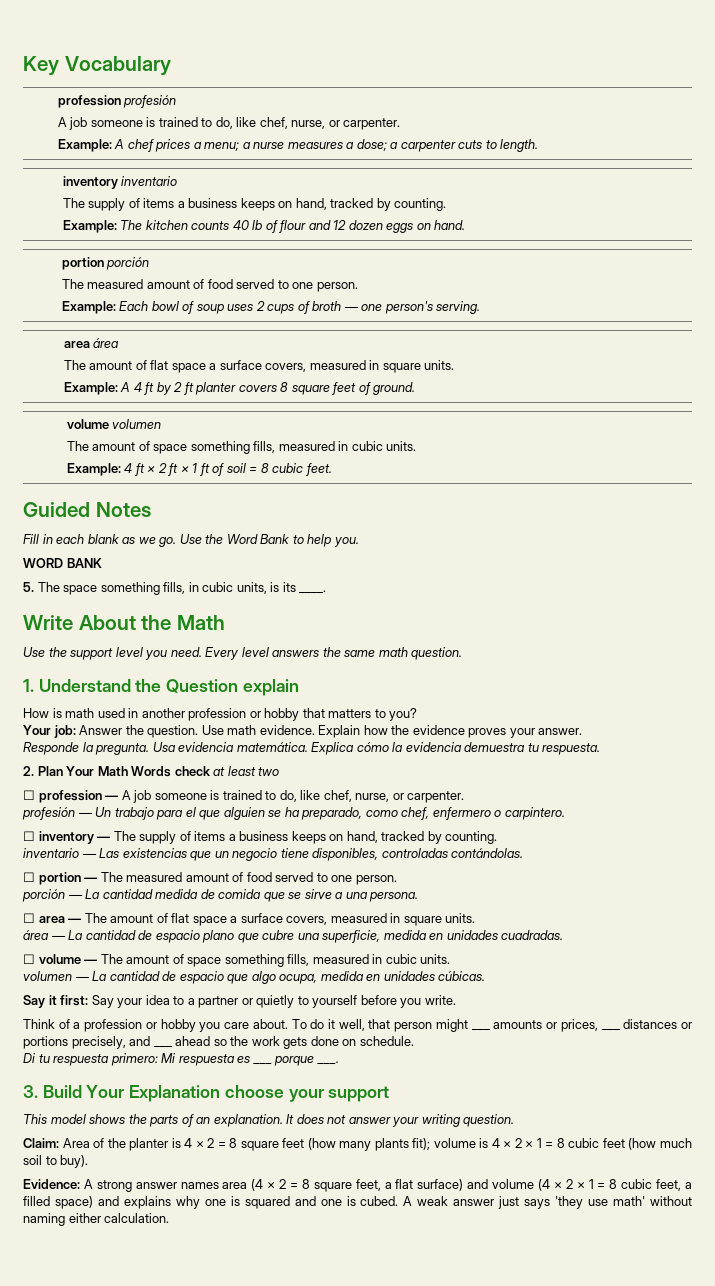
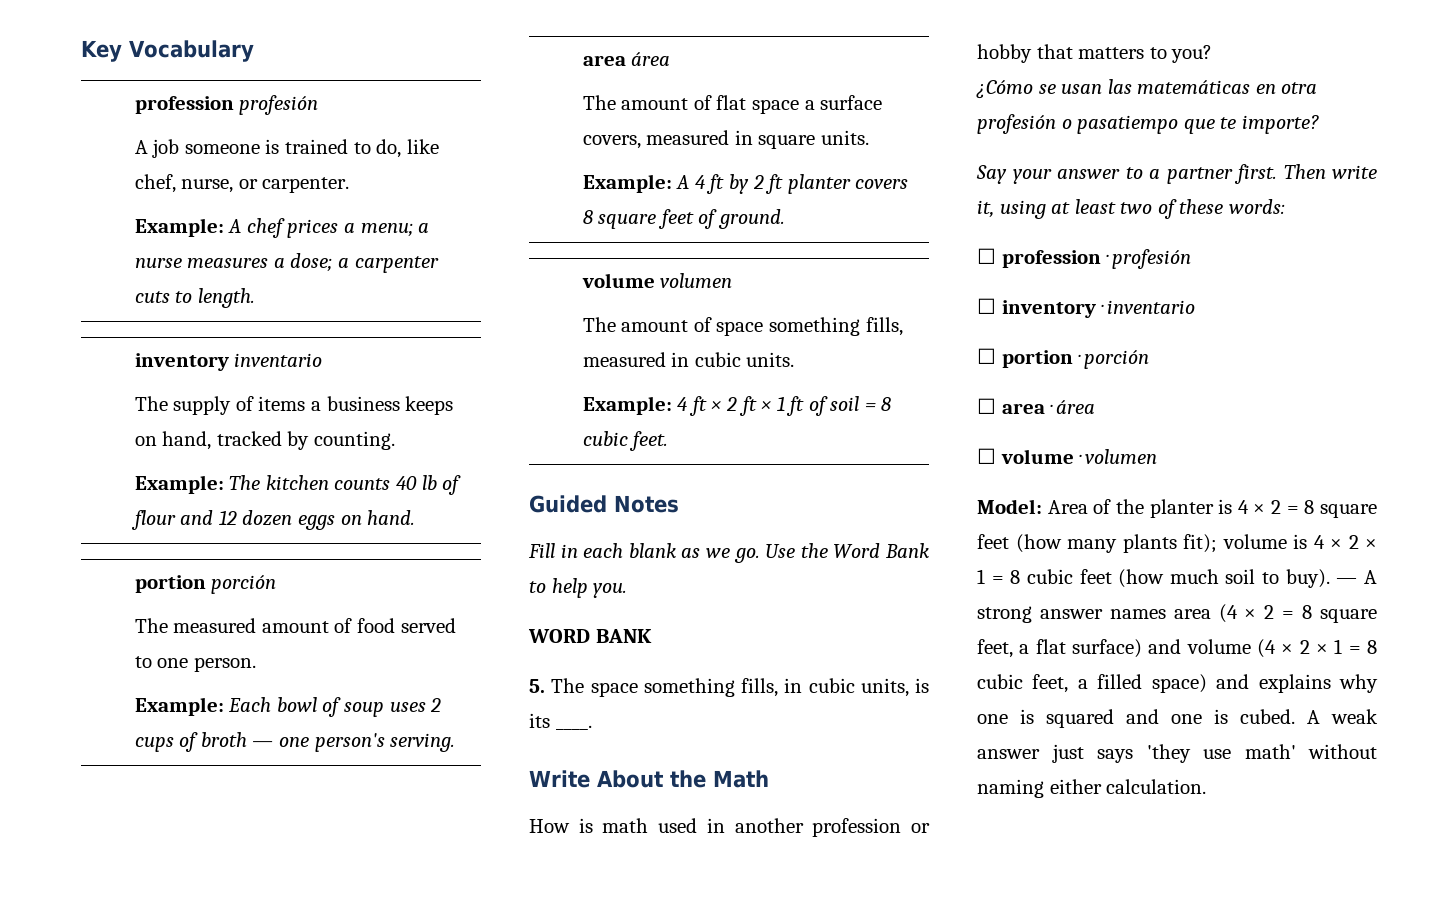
- Use the support level you need. Every level answers the same math question.
- 1. Understand the Question explain
- Your job: Answer the question. Use math evidence. Explain how the evidence proves your answer.
- Responde la pregunta. Usa evidencia matemática. Explica cómo la evidencia demuestra tu respuesta.
- 2. Plan Your Math Words check at least two
+ ¿Cómo se usan las matemáticas en otra profesión o pasatiempo que te importe?
+ Say your answer to a partner first. Then write it, using at least two of these words:
- ☐ profession — A job someone is trained to do, like chef, nurse, or carpenter.
- profesión — Un trabajo para el que alguien se ha preparado, como chef, enfermero o carpintero.
- ☐ inventory — The supply of items a business keeps on hand, tracked by counting.
- inventario — Las existencias que un negocio tiene disponibles, controladas contándolas.
- ☐ portion — The measured amount of food served to one person.
- porción — La cantidad medida de comida que se sirve a una persona.
- ☐ area — The amount of flat space a surface covers, measured in square units.
- área — La cantidad de espacio plano que cubre una superficie, medida en unidades cuadradas.
- ☐ volume — The amount of space something fills, measured in cubic units.
- volumen — La cantidad de espacio que algo ocupa, medida en unidades cúbicas.
- Say it first: Say your idea to a partner or quietly to yourself before you write.
- Think of a profession or hobby you care about. To do it well, that person might ___ amounts or prices, ___ distances or portions precisely, and ___ ahead so the work gets done on schedule.
- Di tu respuesta primero: Mi respuesta es ___ porque ___.
- 3. Build Your Explanation choose your support
- This model shows the parts of an explanation. It does not answer your writing question.
- Claim:
+ ☐ profession · profesión
+ ☐ inventory · inventario
+ ☐ portion · porción
+ ☐ area · área
+ ☐ volume · volumen
+ Model:
- volume is 4 × 2 × 1 = 8 cubic feet (how much soil to buy).
- Evidence: A strong answer names area (4 × 2 = 8 square feet, a flat surface) and volume (4 × 2 × 1 = 8 cubic feet, a filled space) and explains why one is squared and one is cubed.
+ volume is 4 × 2 × 1 = 8 cubic feet (how much soil to buy). — A strong answer names area (4 × 2 = 8 square feet, a flat surface) and volume (4 × 2 × 1 = 8 cubic feet, a filled space) and explains why one is squared and one is cubed.

